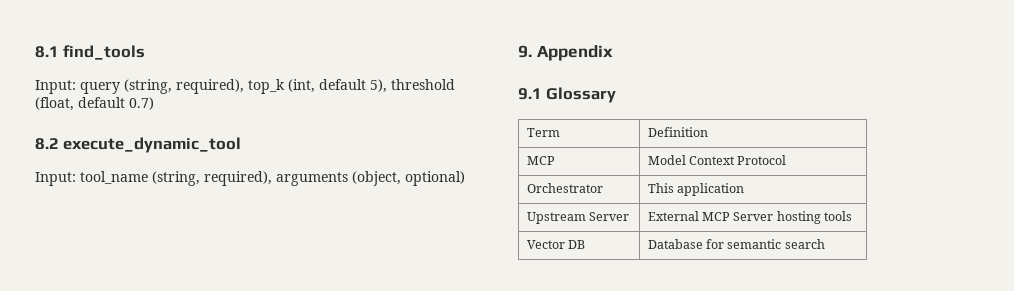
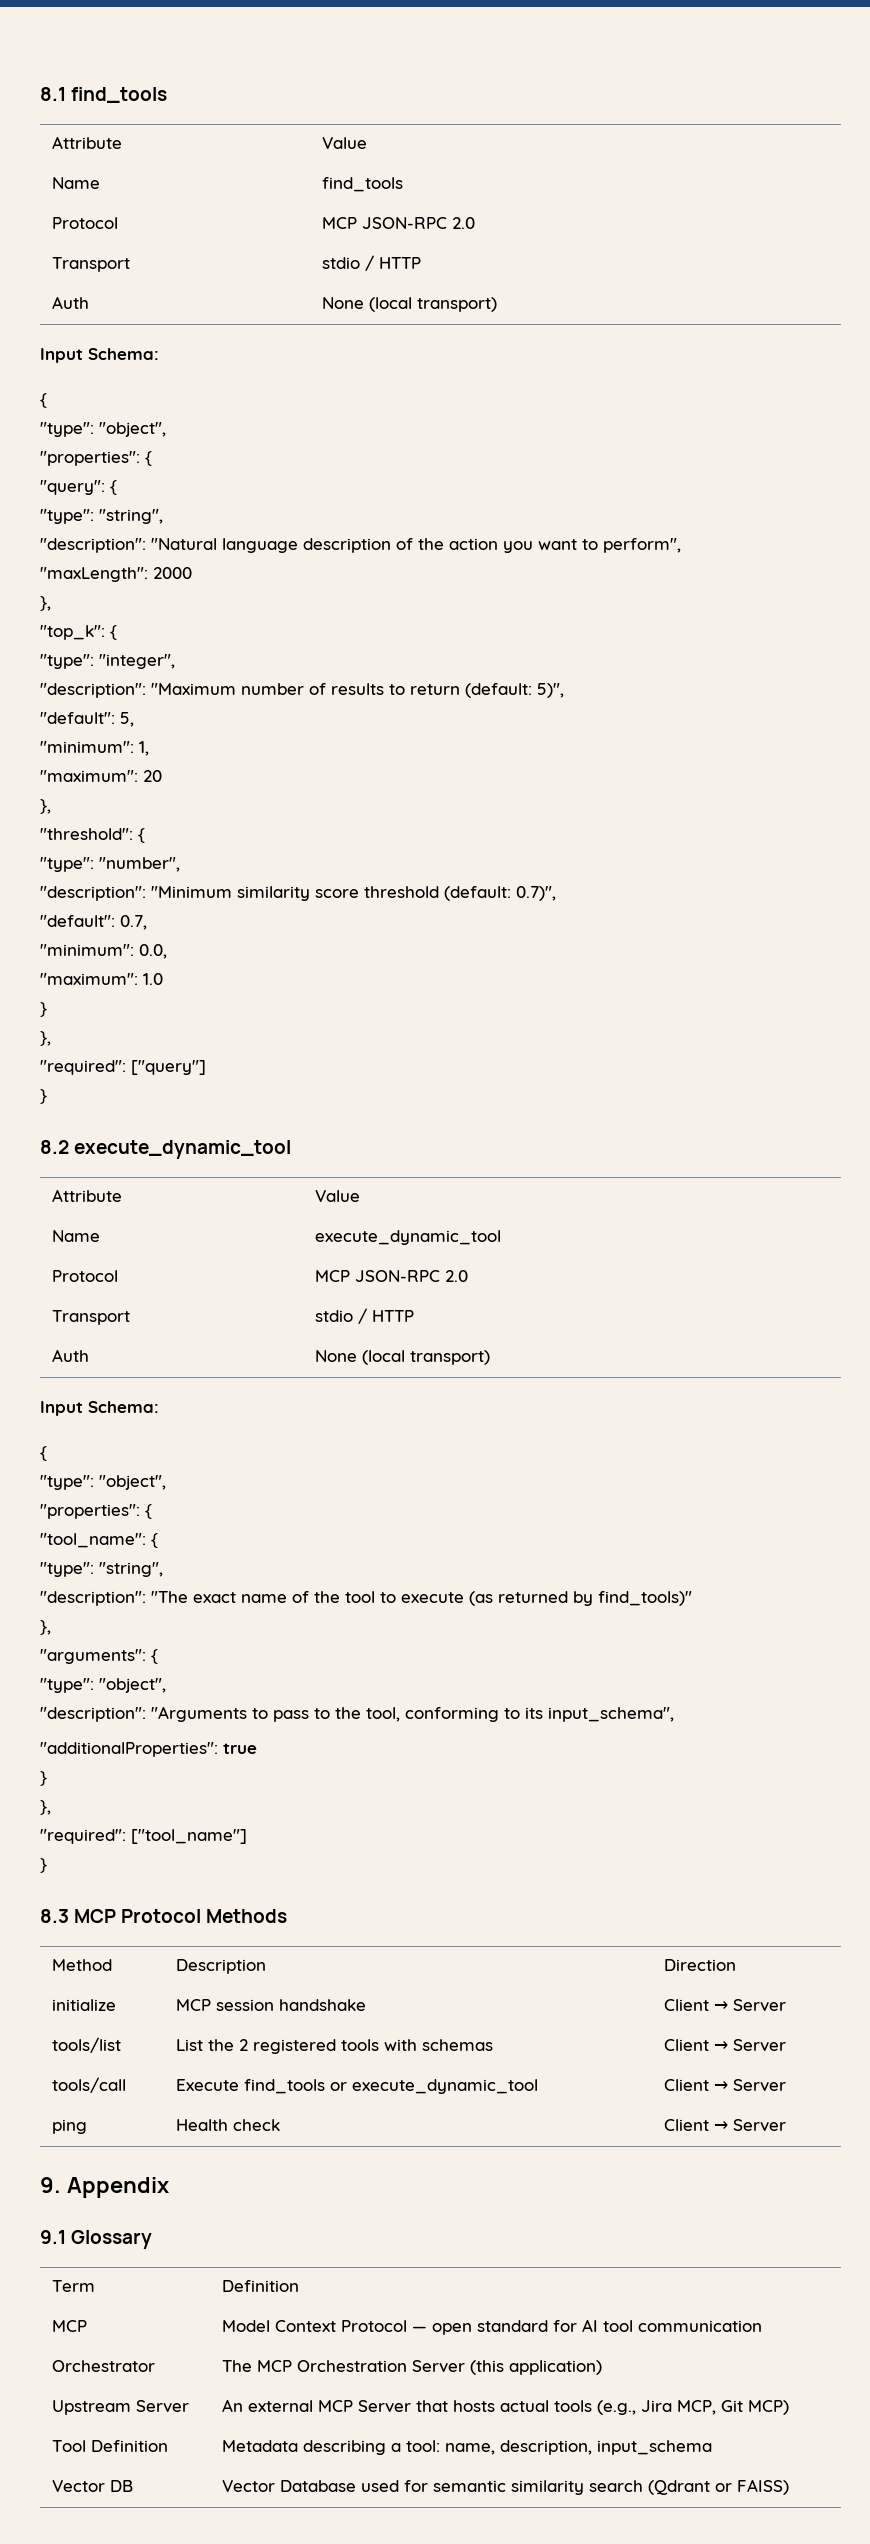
  8.1 find_tools
- Input: query (string, required), top_k (int, default 5), threshold (float, default 0.7)
+ Attribute | Value
+ Name | find_tools
+ Protocol | MCP JSON-RPC 2.0
+ Transport | stdio / HTTP
+ Auth | None (local transport)
+ Input Schema:
+ {
+ "type": "object",
+ "properties": {
+ "query": {
+ "type": "string",
+ "description": "Natural language description of the action you want to perform",
+ "maxLength": 2000
+ },
+ "top_k": {
+ "type": "integer",
+ "description": "Maximum number of results to return (default: 5)",
+ "default": 5,
+ "minimum": 1,
+ "maximum": 20
+ },
+ "threshold": {
+ "type": "number",
+ "description": "Minimum similarity score threshold (default: 0.7)",
+ "default": 0.7,
+ "minimum": 0.0,
+ "maximum": 1.0
+ }
+ },
+ "required": ["query"]
+ }
  8.2 execute_dynamic_tool
- Input: tool_name (string, required), arguments (object, optional)
+ Attribute | Value
+ Name | execute_dynamic_tool
+ Protocol | MCP JSON-RPC 2.0
+ Transport | stdio / HTTP
+ Auth | None (local transport)
+ Input Schema:
+ {
+ "type": "object",
+ "properties": {
+ "tool_name": {
+ "type": "string",
+ "description": "The exact name of the tool to execute (as returned by find_tools)"
+ },
+ "arguments": {
+ "type": "object",
+ "description": "Arguments to pass to the tool, conforming to its input_schema",
+ "additionalProperties": true
+ }
+ },
+ "required": ["tool_name"]
+ }
+ 8.3 MCP Protocol Methods
+ Method | Description | Direction
+ initialize | MCP session handshake | Client → Server
+ tools/list | List the 2 registered tools with schemas | Client → Server
+ tools/call | Execute find_tools or execute_dynamic_tool | Client → Server
+ ping | Health check | Client → Server
- MCP | Model Context Protocol
- Orchestrator | This application
- Upstream Server | External MCP Server hosting tools
- Vector DB | Database for semantic search
+ MCP | Model Context Protocol — open standard for AI tool communication
+ Orchestrator | The MCP Orchestration Server (this application)
+ Upstream Server | An external MCP Server that hosts actual tools (e.g., Jira MCP, Git MCP)
+ Tool Definition | Metadata describing a tool: name, description, input_schema
+ Vector DB | Vector Database used for semantic similarity search (Qdrant or FAISS)

